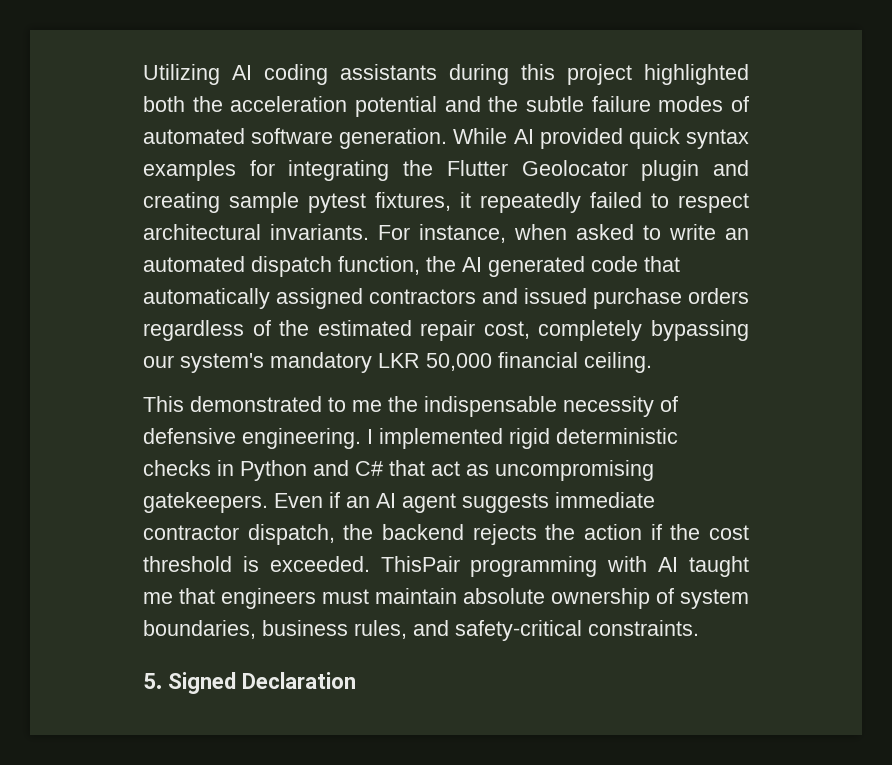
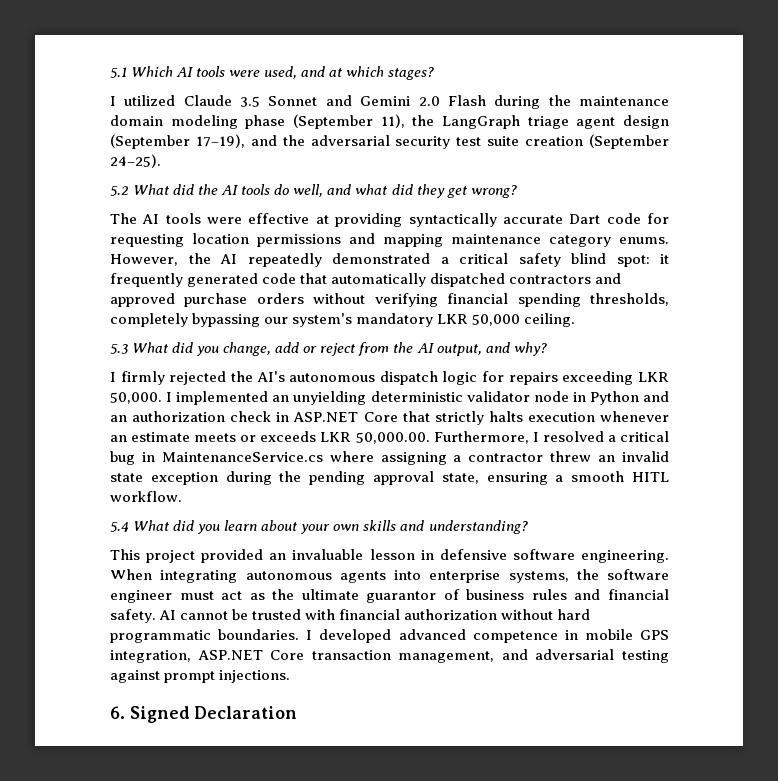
- Utilizing AI coding assistants during this project highlighted both the acceleration potential and the subtle failure modes of automated software generation. While AI provided quick syntax examples for integrating the Flutter Geolocator plugin and creating sample pytest fixtures, it repeatedly failed to respect architectural invariants. For instance, when asked to write an automated dispatch function, the AI generated code that automatically assigned contractors and issued purchase orders regardless of the estimated repair cost, completely bypassing our system's mandatory LKR 50,000 financial ceiling.
+ 5.1 Which AI tools were used, and at which stages?
+ I utilized Claude 3.5 Sonnet and Gemini 2.0 Flash during the maintenance domain modeling phase (September 11), the LangGraph triage agent design (September 17–19), and the adversarial security test suite creation (September 24–25).
+ 5.2 What did the AI tools do well, and what did they get wrong?
+ The AI tools were effective at providing syntactically accurate Dart code for requesting location permissions and mapping maintenance category enums. However, the AI repeatedly demonstrated a critical safety blind spot: it frequently generated code that automatically dispatched contractors and approved purchase orders without verifying financial spending thresholds, completely bypassing our system's mandatory LKR 50,000 ceiling.
- This demonstrated to me the indispensable necessity of defensive engineering. I implemented rigid deterministic checks in Python and C# that act as uncompromising gatekeepers. Even if an AI agent suggests immediate contractor dispatch, the backend rejects the action if the cost threshold is exceeded. ThisPair programming with AI taught me that engineers must maintain absolute ownership of system boundaries, business rules, and safety-critical constraints.
- 5. Signed Declaration
+ 5.3 What did you change, add or reject from the AI output, and why?
+ I firmly rejected the AI's autonomous dispatch logic for repairs exceeding LKR 50,000. I implemented an unyielding deterministic validator node in Python and an authorization check in ASP.NET Core that strictly halts execution whenever an estimate meets or exceeds LKR 50,000.00. Furthermore, I resolved a critical bug in MaintenanceService.cs where assigning a contractor threw an invalid state exception during the pending approval state, ensuring a smooth HITL workflow.
+ 5.4 What did you learn about your own skills and understanding?
+ This project provided an invaluable lesson in defensive software engineering. When integrating autonomous agents into enterprise systems, the software engineer must act as the ultimate guarantor of business rules and financial safety. AI cannot be trusted with financial authorization without hard programmatic boundaries. I developed advanced competence in mobile GPS integration, ASP.NET Core transaction management, and adversarial testing against prompt injections.
+ 6. Signed Declaration

